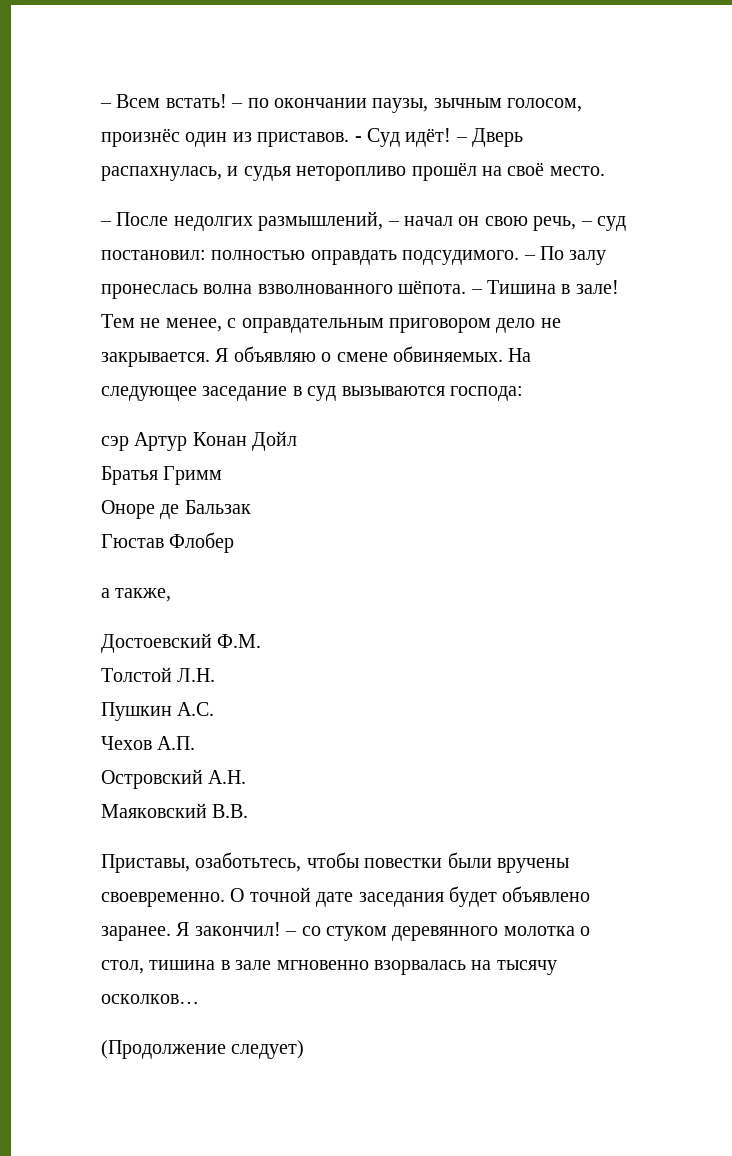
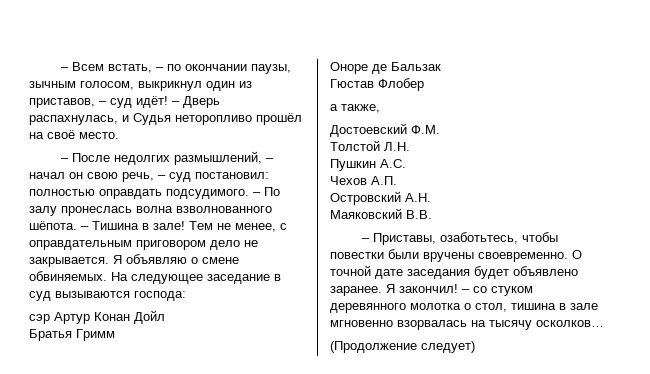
- – Всем встать! – по окончании паузы, зычным голосом, произнёс один из приставов. - Суд идёт!
+ – Всем встать, – по окончании паузы, зычным голосом, выкрикнул один из приставов, – суд идёт!
- – Дверь распахнулась, и судья неторопливо прошёл на своё место.
+ – Дверь распахнулась, и Судья неторопливо прошёл на своё место.
- Приставы, озаботьтесь, чтобы повестки были вручены своевременно.
+ – Приставы, озаботьтесь, чтобы повестки были вручены своевременно.

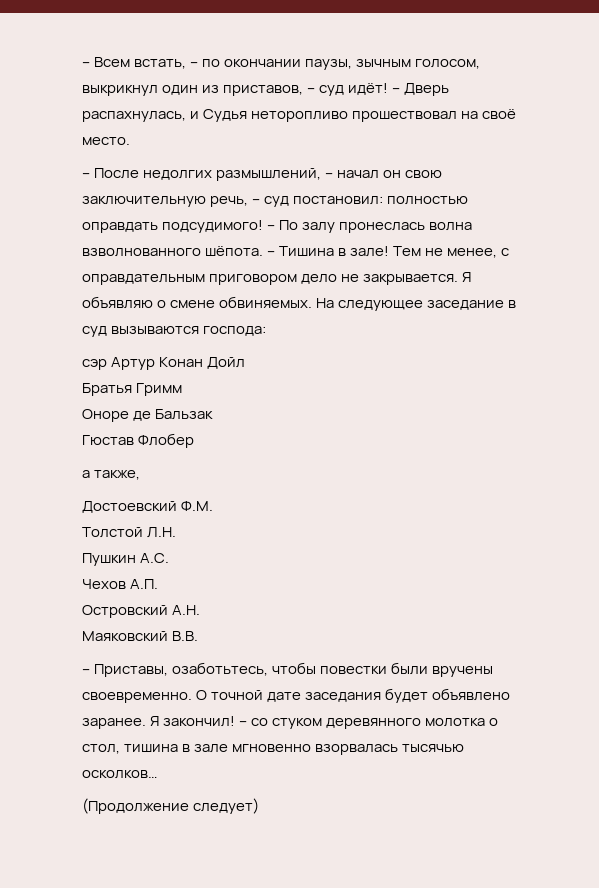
- – Дверь распахнулась, и Судья неторопливо прошёл на своё место.
+ – Дверь распахнулась, и Судья неторопливо прошествовал на своё место.
- – После недолгих размышлений, – начал он свою речь, – суд постановил: полностью оправдать подсудимого.
+ – После недолгих размышлений, – начал он свою заключительную речь, – суд постановил: полностью оправдать подсудимого!
- – со стуком деревянного молотка о стол, тишина в зале мгновенно взорвалась на тысячу осколков…
+ – со стуком деревянного молотка о стол, тишина в зале мгновенно взорвалась тысячью осколков…

